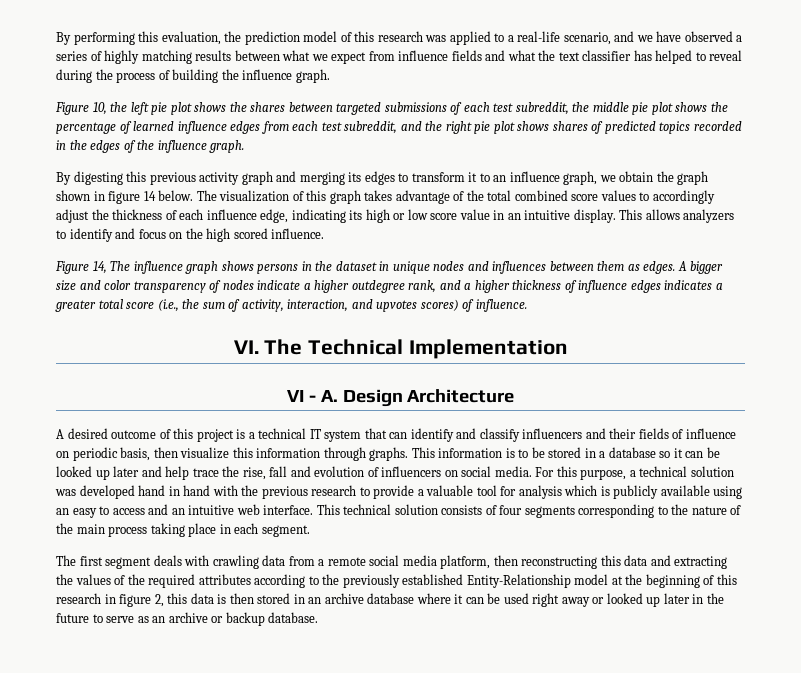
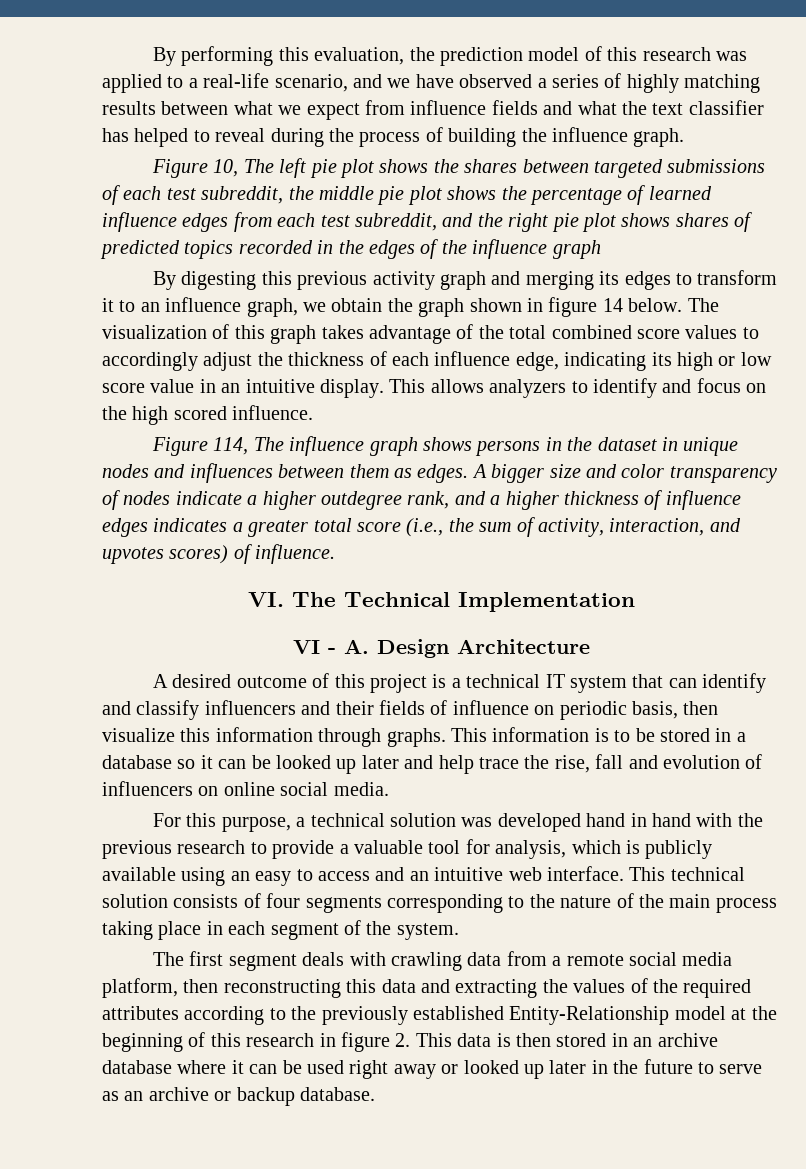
- Figure 10, the left pie plot shows the shares between targeted submissions of each test subreddit, the middle pie plot shows the percentage of learned influence edges from each test subreddit, and the right pie plot shows shares of predicted topics recorded in the edges of the influence graph.
+ Figure 10, The left pie plot shows the shares between targeted submissions of each test subreddit, the middle pie plot shows the percentage of learned influence edges from each test subreddit, and the right pie plot shows shares of predicted topics recorded in the edges of the influence graph
- Figure 14, The influence graph shows persons in the dataset in unique nodes and influences between them as edges.
+ Figure 114, The influence graph shows persons in the dataset in unique nodes and influences between them as edges.
- This information is to be stored in a database so it can be looked up later and help trace the rise, fall and evolution of influencers on social media. For this purpose, a technical solution was developed hand in hand with the previous research to provide a valuable tool for analysis which is publicly available using an easy to access and an intuitive web interface.
+ This information is to be stored in a database so it can be looked up later and help trace the rise, fall and evolution of influencers on online social media.
+ For this purpose, a technical solution was developed hand in hand with the previous research to provide a valuable tool for analysis, which is publicly available using an easy to access and an intuitive web interface.
- This technical solution consists of four segments corresponding to the nature of the main process taking place in each segment.
+ This technical solution consists of four segments corresponding to the nature of the main process taking place in each segment of the system.
- The first segment deals with crawling data from a remote social media platform, then reconstructing this data and extracting the values of the required attributes according to the previously established Entity-Relationship model at the beginning of this research in figure 2, this data is then stored in an archive database where it can be used right away or looked up later in the future to serve as an archive or backup database.
+ The first segment deals with crawling data from a remote social media platform, then reconstructing this data and extracting the values of the required attributes according to the previously established Entity-Relationship model at the beginning of this research in figure 2. This data is then stored in an archive database where it can be used right away or looked up later in the future to serve as an archive or backup database.

